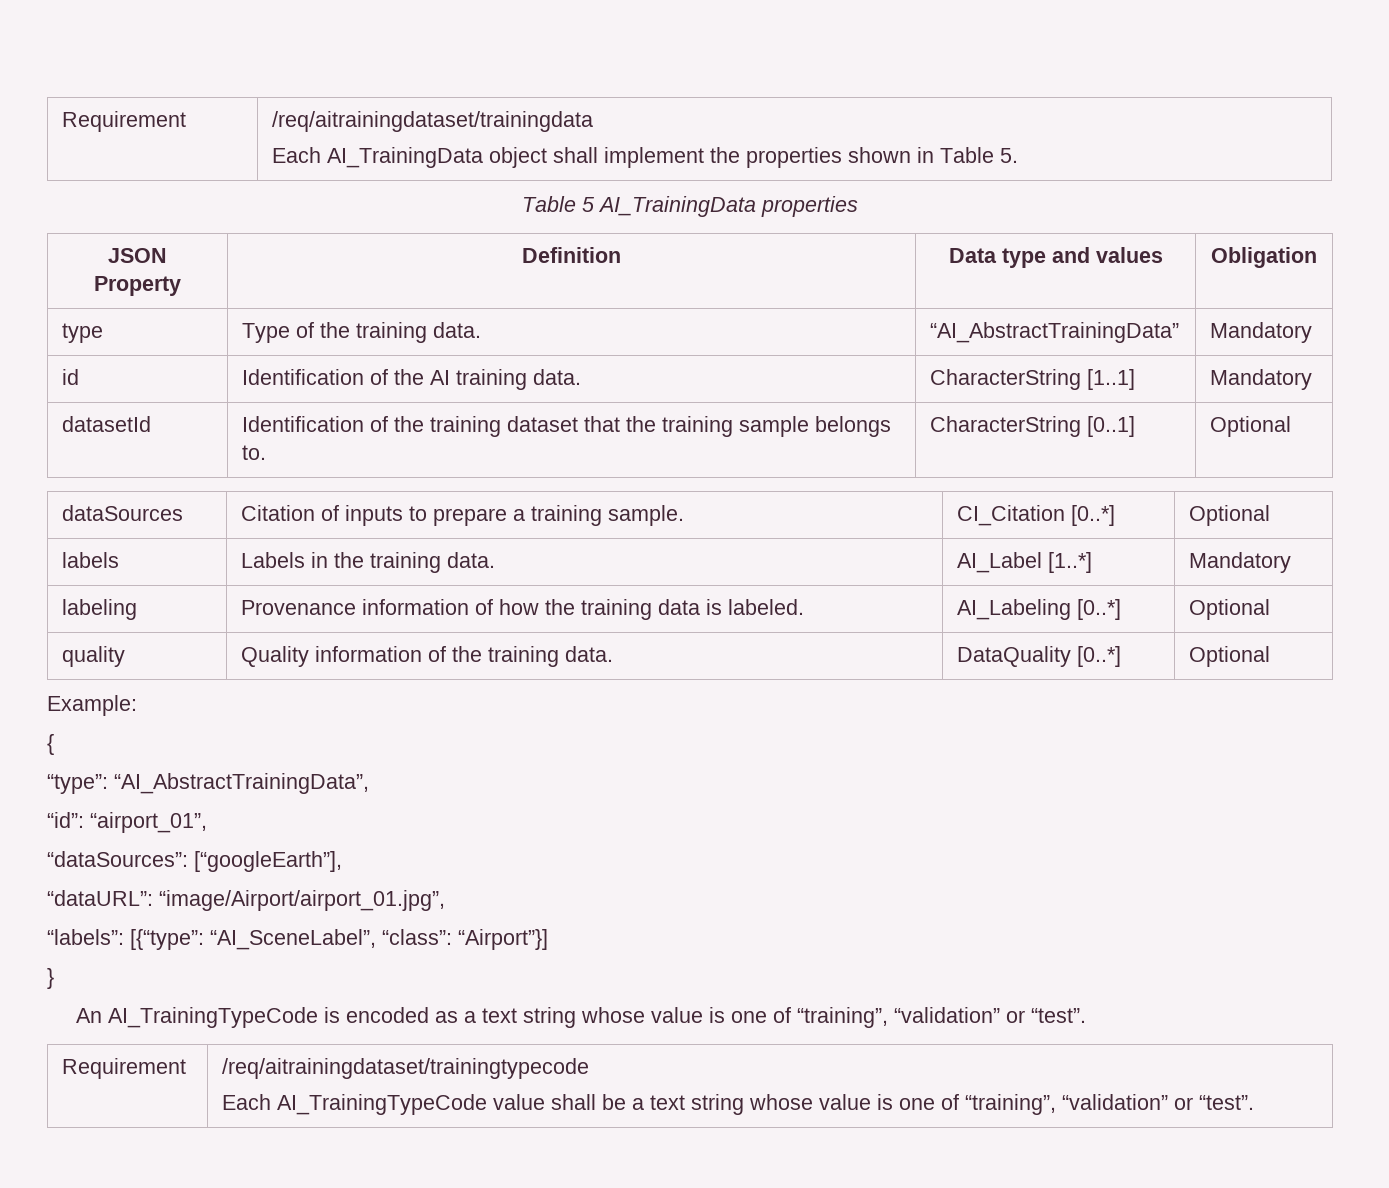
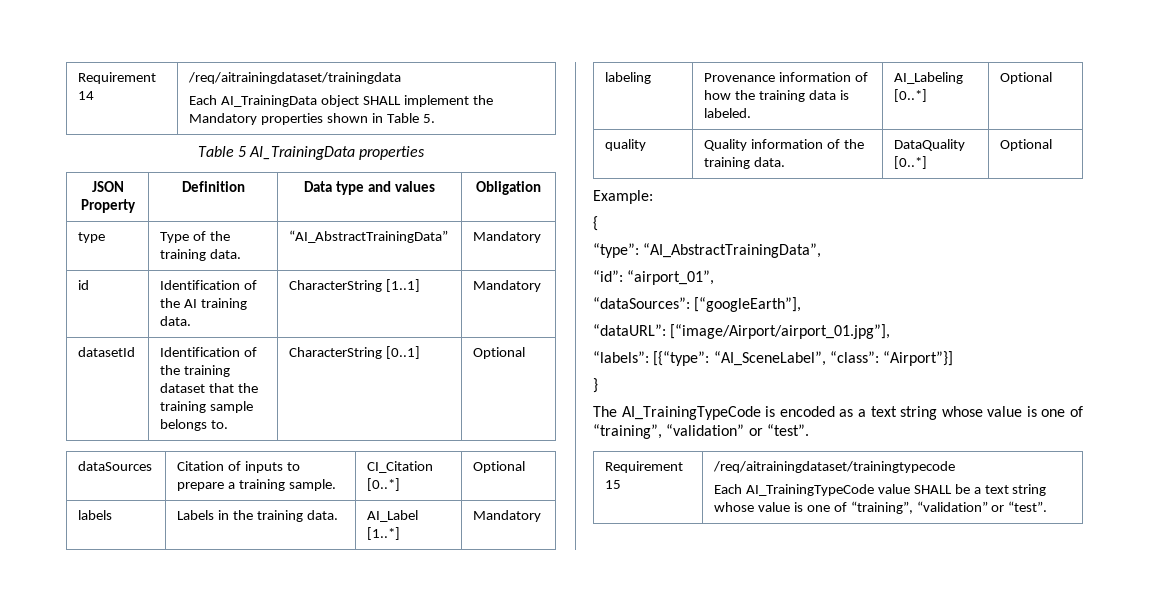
- Requirement | /req/aitrainingdataset/trainingdata
- Each AI_TrainingData object shall implement the properties shown in Table 5.
+ Requirement 14 | /req/aitrainingdataset/trainingdata
+ Each AI_TrainingData object SHALL implement the Mandatory properties shown in Table 5.
- “dataURL”: “image/Airport/airport_01.jpg”,
+ “dataURL”: [“image/Airport/airport_01.jpg”],
- An AI_TrainingTypeCode is encoded as a text string whose value is one of “training”, “validation” or “test”.
+ The AI_TrainingTypeCode is encoded as a text string whose value is one of “training”, “validation” or “test”.
- Requirement | /req/aitrainingdataset/trainingtypecode
- Each AI_TrainingTypeCode value shall be a text string whose value is one of “training”, “validation” or “test”.
+ Requirement 15 | /req/aitrainingdataset/trainingtypecode
+ Each AI_TrainingTypeCode value SHALL be a text string whose value is one of “training”, “validation” or “test”.

